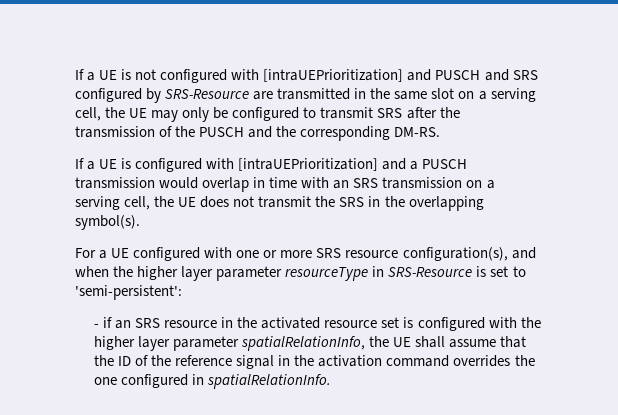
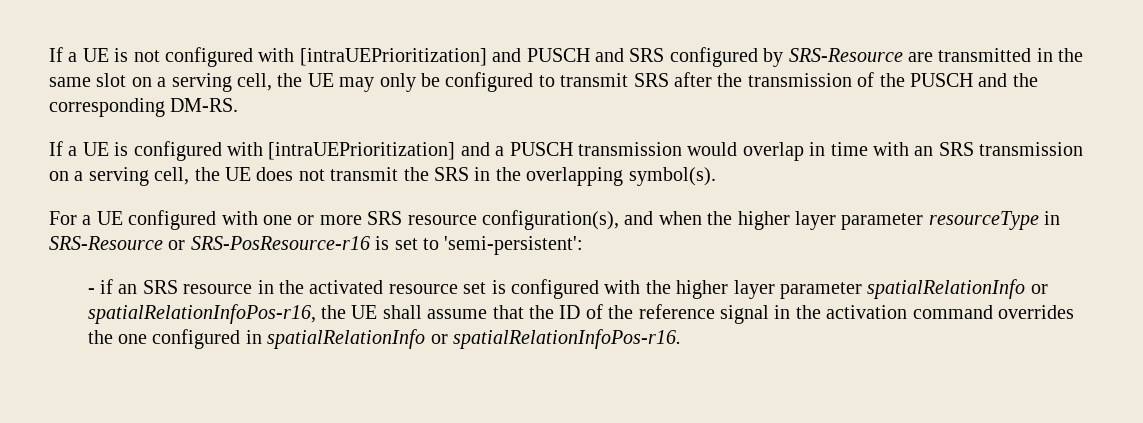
- For a UE configured with one or more SRS resource configuration(s), and when the higher layer parameter resourceType in SRS-Resource is set to 'semi-persistent':
+ For a UE configured with one or more SRS resource configuration(s), and when the higher layer parameter resourceType in SRS-Resource or SRS-PosResource-r16 is set to 'semi-persistent':
- - if an SRS resource in the activated resource set is configured with the higher layer parameter spatialRelationInfo, the UE shall assume that the ID of the reference signal in the activation command overrides the one configured in spatialRelationInfo.
+ - if an SRS resource in the activated resource set is configured with the higher layer parameter spatialRelationInfo or spatialRelationInfoPos-r16, the UE shall assume that the ID of the reference signal in the activation command overrides the one configured in spatialRelationInfo or spatialRelationInfoPos-r16.

